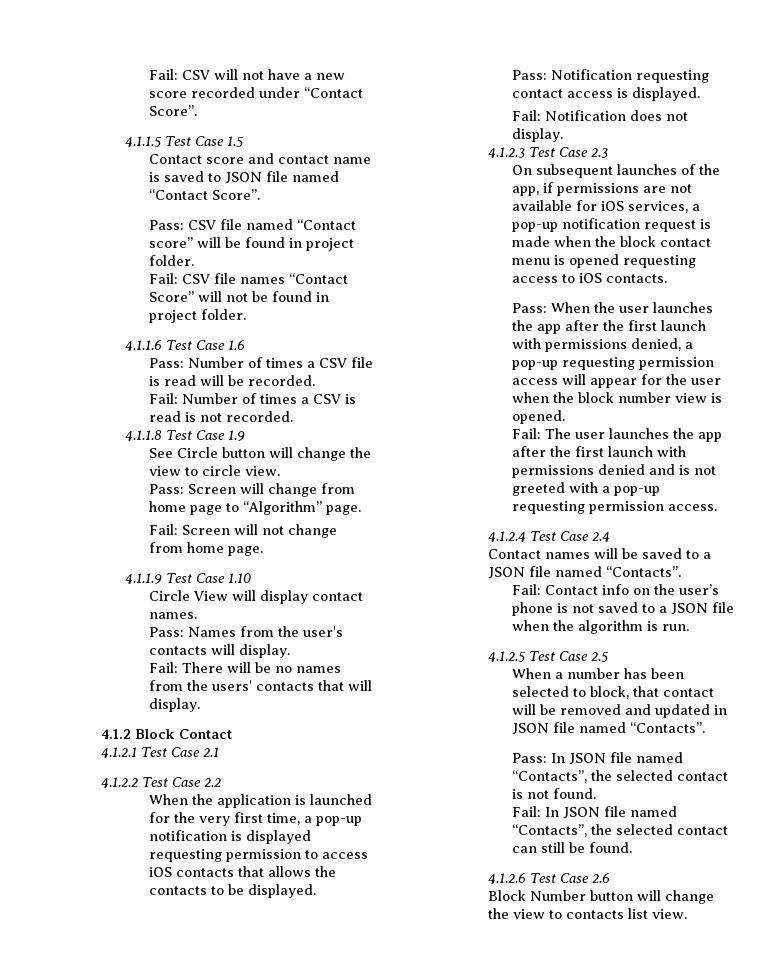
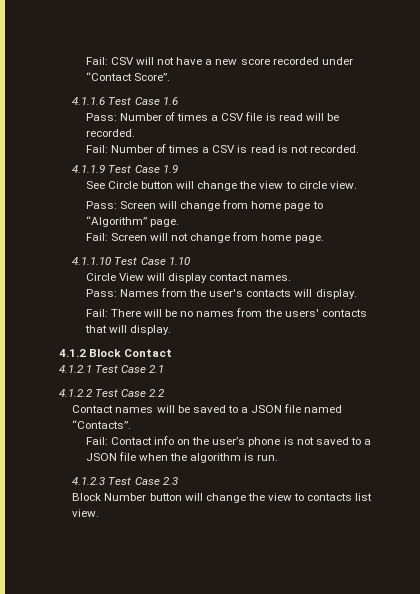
- 4.1.1.5 Test Case 1.5
- Contact score and contact name is saved to JSON file named “Contact Score”.
- Pass: CSV file named “Contact score” will be found in project folder.
- Fail: CSV file names “Contact Score” will not be found in project folder.
- 4.1.1.8 Test Case 1.9
+ 4.1.1.9 Test Case 1.9
- 4.1.1.9 Test Case 1.10
+ 4.1.1.10 Test Case 1.10
- When the application is launched for the very first time, a pop-up notification is displayed requesting permission to access iOS contacts that allows the contacts to be displayed.
- Pass: Notification requesting contact access is displayed.
- Fail: Notification does not display.
- 4.1.2.3 Test Case 2.3
- On subsequent launches of the app, if permissions are not available for iOS services, a pop-up notification request is made when the block contact menu is opened requesting access to iOS contacts.
- Pass: When the user launches the app after the first launch with permissions denied, a pop-up requesting permission access will appear for the user when the block number view is opened.
- Fail: The user launches the app after the first launch with permissions denied and is not greeted with a pop-up requesting permission access.
- 4.1.2.4 Test Case 2.4
- 4.1.2.5 Test Case 2.5
- When a number has been selected to block, that contact will be removed and updated in JSON file named “Contacts”.
- Pass: In JSON file named “Contacts”, the selected contact is not found.
- Fail: In JSON file named “Contacts”, the selected contact can still be found.
- 4.1.2.6 Test Case 2.6
+ 4.1.2.3 Test Case 2.3

